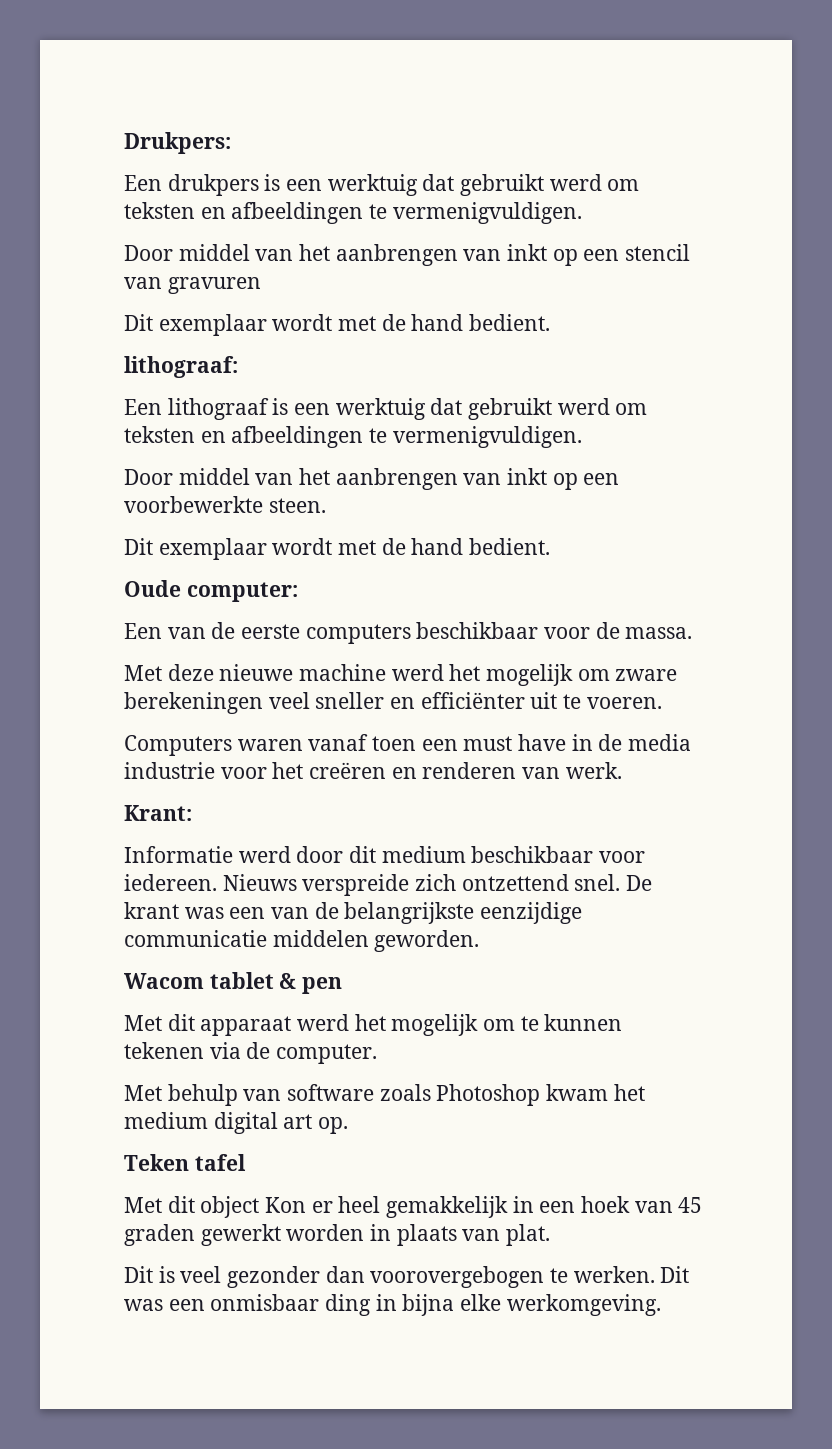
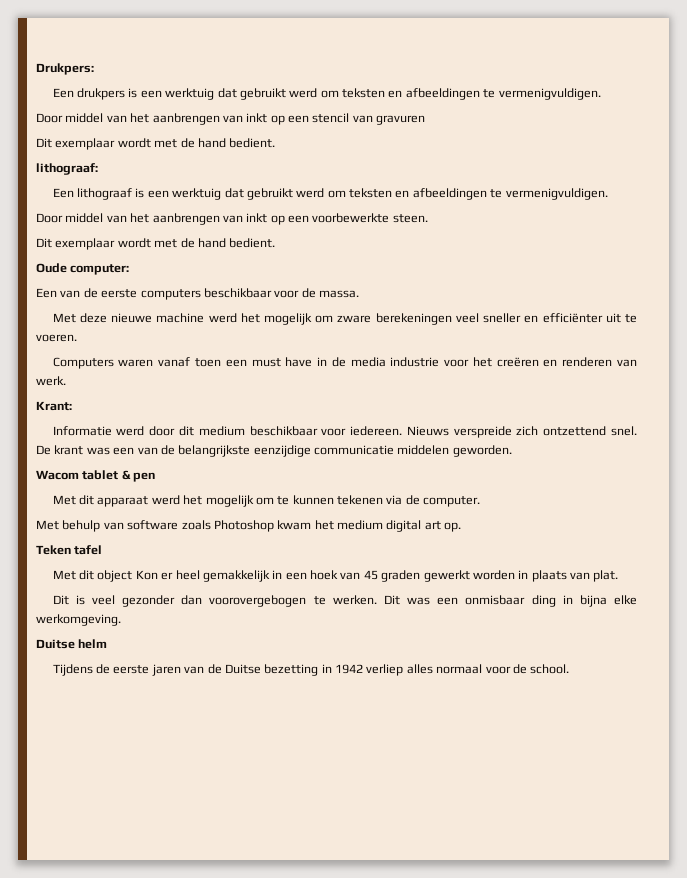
+ Duitse helm
+ Tijdens de eerste jaren van de Duitse bezetting in 1942 verliep alles normaal voor de school.

